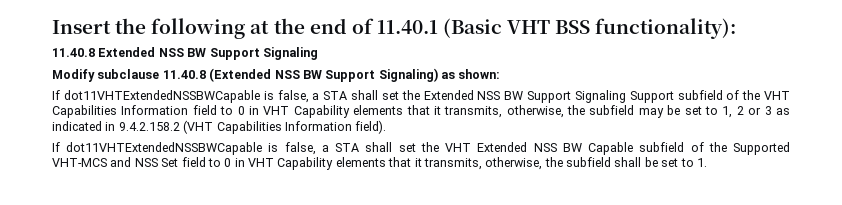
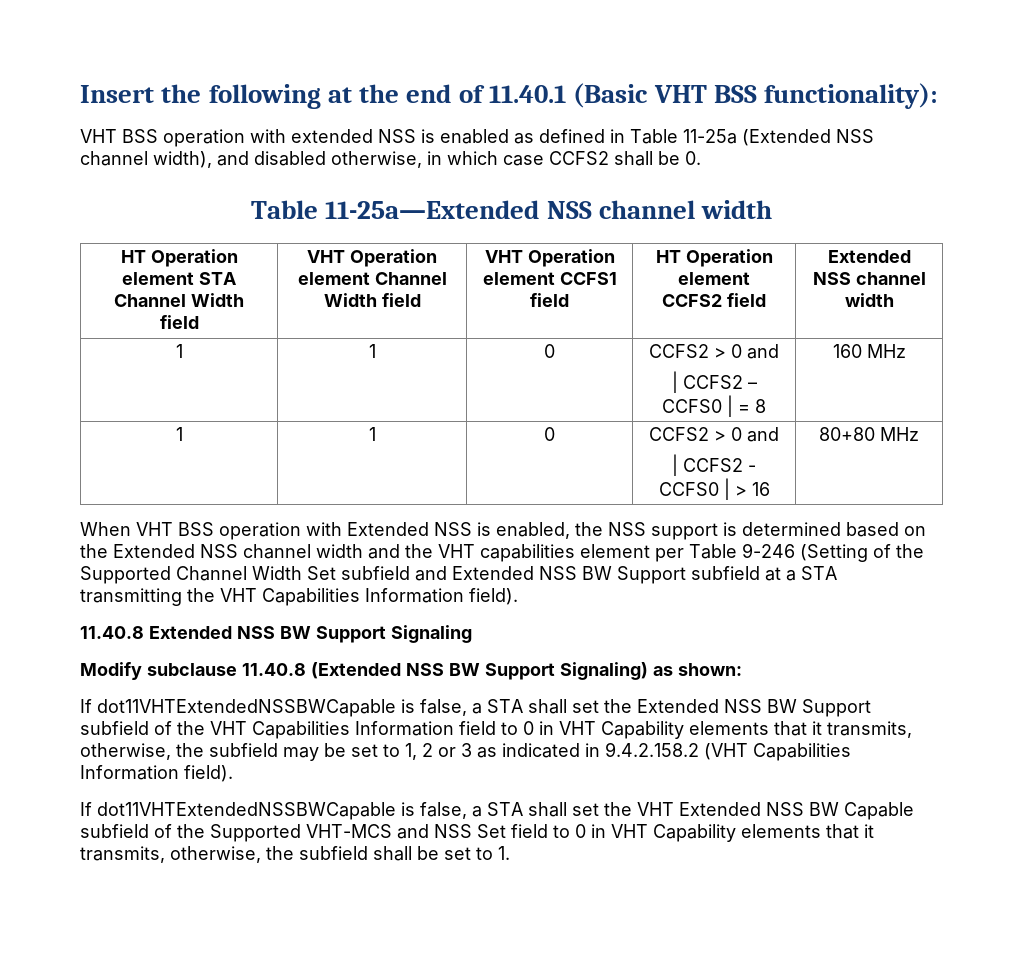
+ VHT BSS operation with extended NSS is enabled as defined in Table 11-25a (Extended NSS channel width), and disabled otherwise, in which case CCFS2 shall be 0.
+ Table 11-25a—Extended NSS channel width
+ HT Operation element STA Channel Width field | VHT Operation element Channel Width field | VHT Operation element CCFS1 field | HT Operation element CCFS2 field | Extended NSS channel width
+ 1 | 1 | 0 | CCFS2 > 0 and
+ | CCFS2 – CCFS0 | = 8 | 160 MHz
+ 1 | 1 | 0 | CCFS2 > 0 and
+ | CCFS2 - CCFS0 | > 16 | 80+80 MHz
+ When VHT BSS operation with Extended NSS is enabled, the NSS support is determined based on the Extended NSS channel width and the VHT capabilities element per Table 9-246 (Setting of the Supported Channel Width Set subfield and Extended NSS BW Support subfield at a STA transmitting the VHT Capabilities Information field).
- If dot11VHTExtendedNSSBWCapable is false, a STA shall set the Extended NSS BW Support Signaling Support subfield of the VHT Capabilities Information field to 0 in VHT Capability elements that it transmits, otherwise, the subfield may be set to 1, 2 or 3 as indicated in 9.4.2.158.2 (VHT Capabilities Information field).
+ If dot11VHTExtendedNSSBWCapable is false, a STA shall set the Extended NSS BW Support subfield of the VHT Capabilities Information field to 0 in VHT Capability elements that it transmits, otherwise, the subfield may be set to 1, 2 or 3 as indicated in 9.4.2.158.2 (VHT Capabilities Information field).

